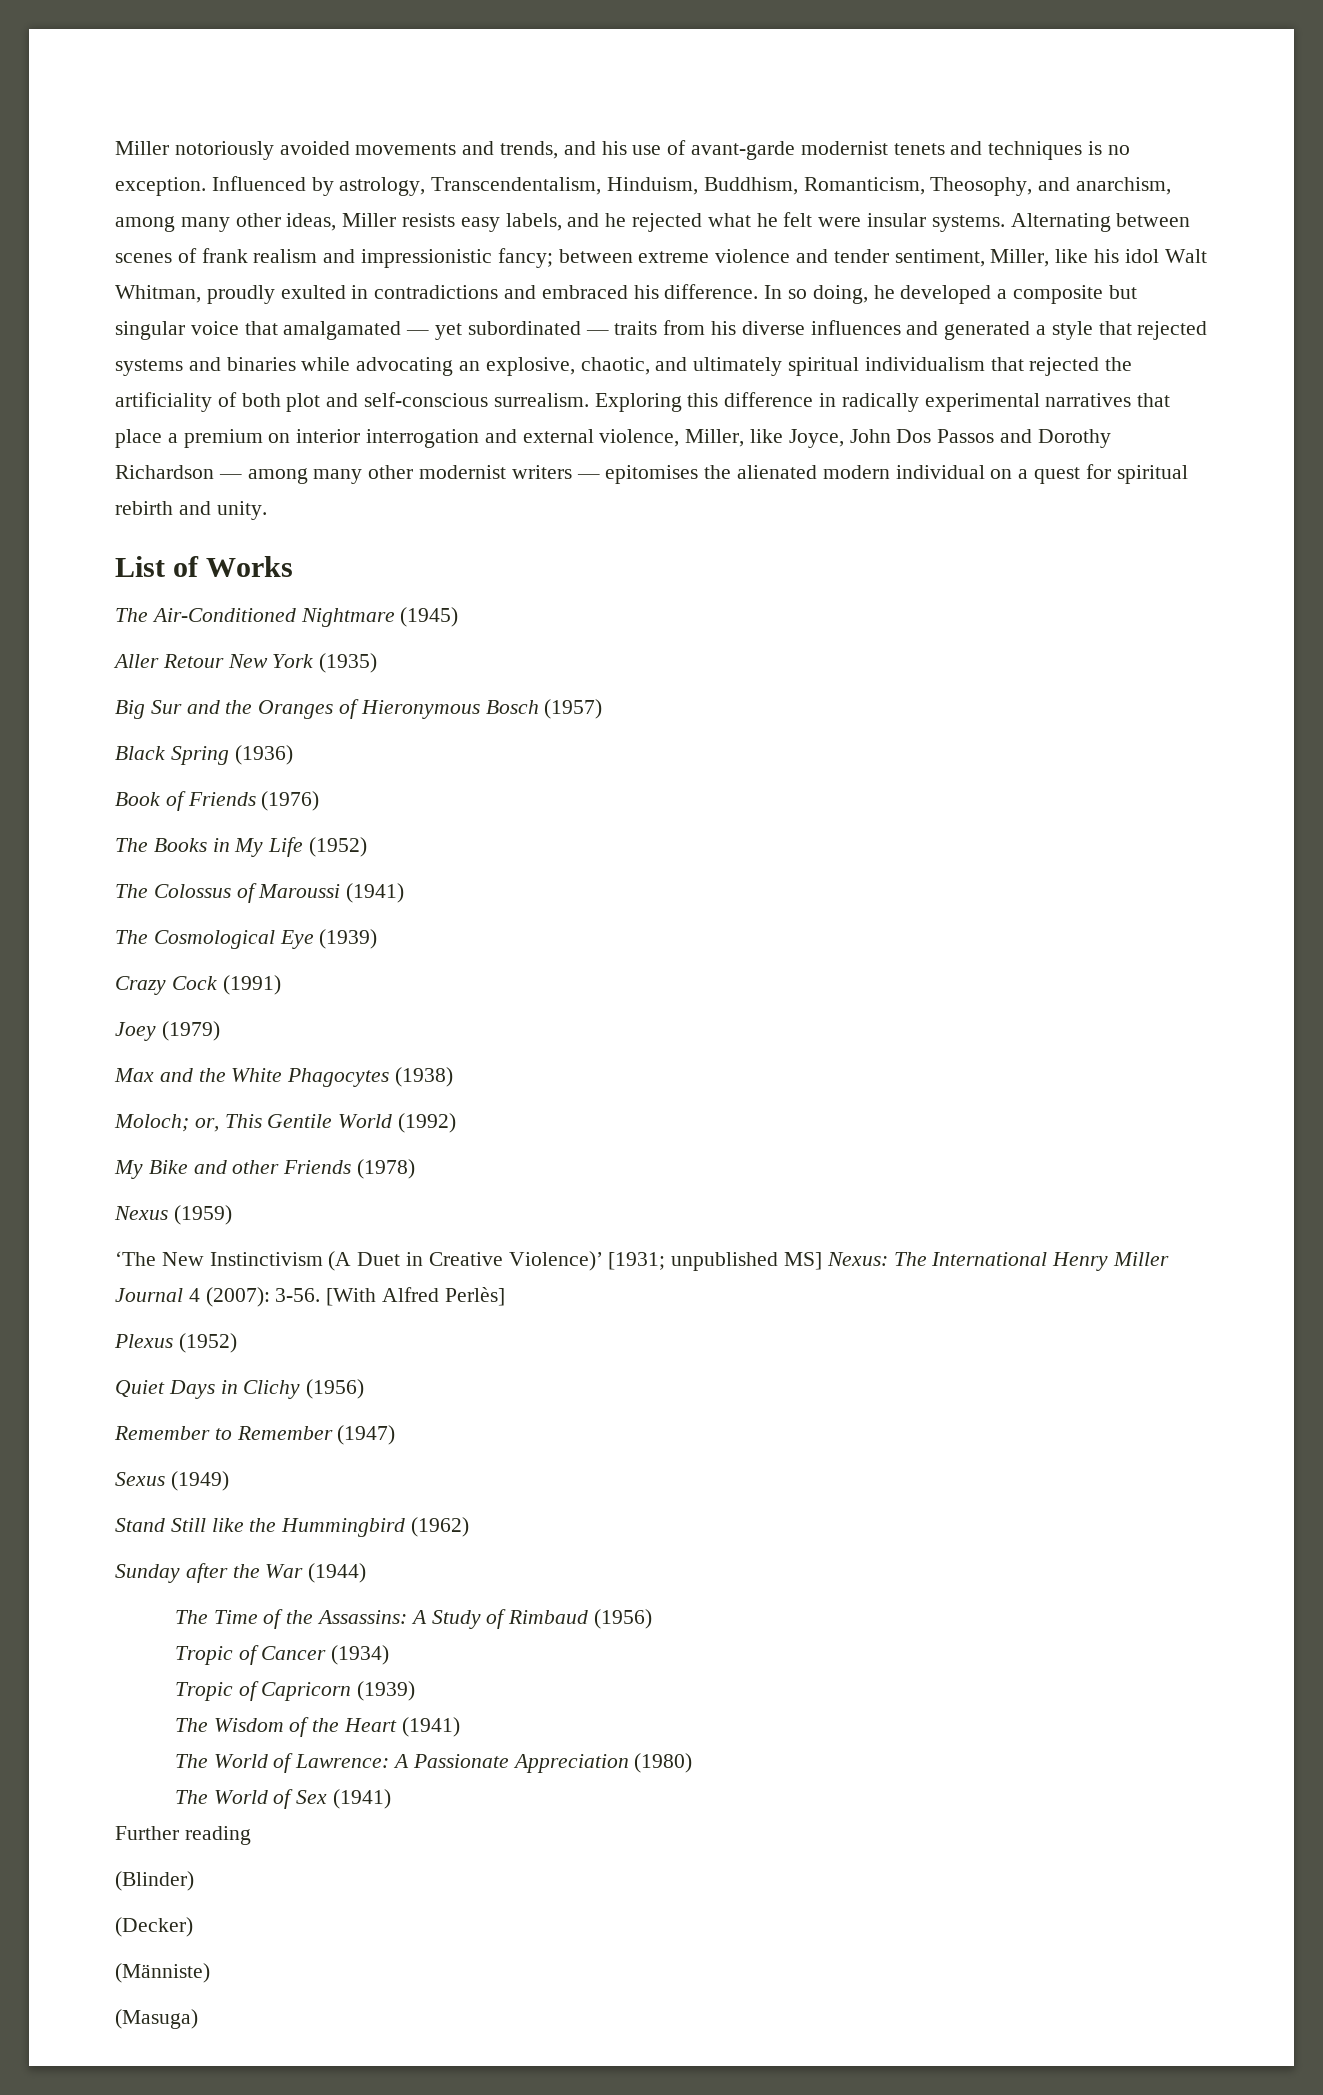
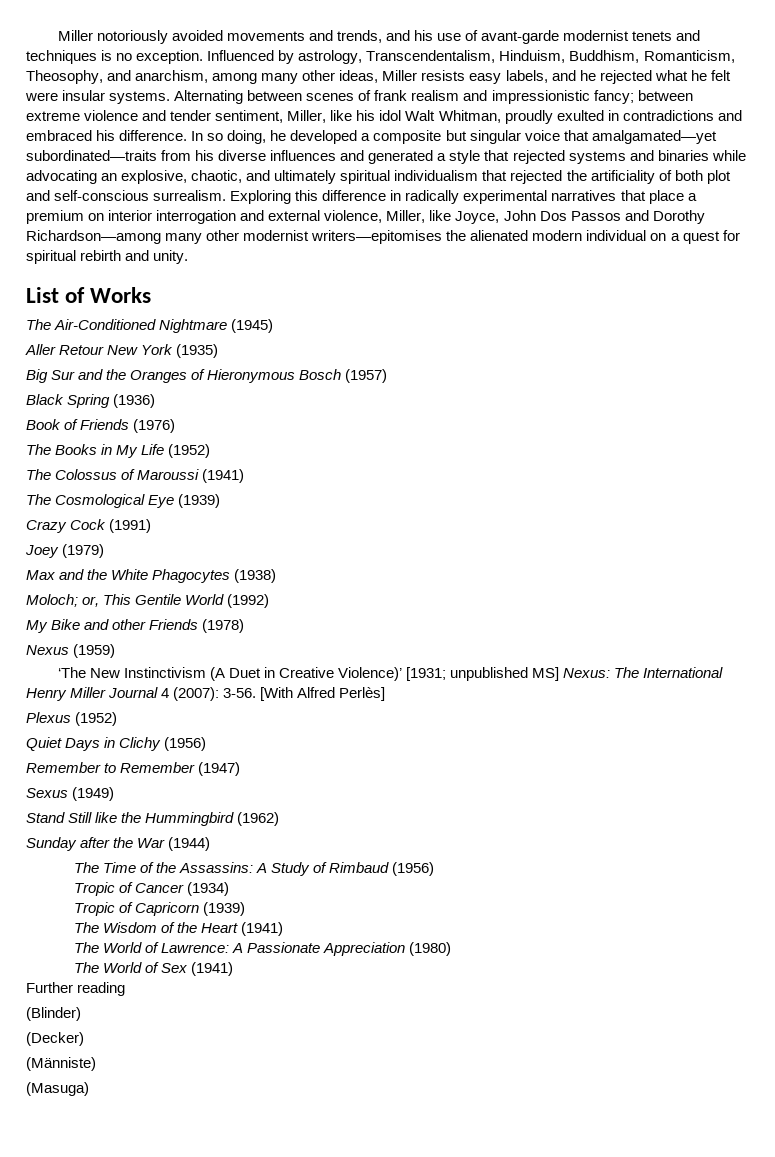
- In so doing, he developed a composite but singular voice that amalgamated — yet subordinated — traits from his diverse influences and generated a style that rejected systems and binaries while advocating an explosive, chaotic, and ultimately spiritual individualism that rejected the artificiality of both plot and self-conscious surrealism.
+ In so doing, he developed a composite but singular voice that amalgamated—yet subordinated—traits from his diverse influences and generated a style that rejected systems and binaries while advocating an explosive, chaotic, and ultimately spiritual individualism that rejected the artificiality of both plot and self-conscious surrealism.
- Exploring this difference in radically experimental narratives that place a premium on interior interrogation and external violence, Miller, like Joyce, John Dos Passos and Dorothy Richardson — among many other modernist writers — epitomises the alienated modern individual on a quest for spiritual rebirth and unity.
+ Exploring this difference in radically experimental narratives that place a premium on interior interrogation and external violence, Miller, like Joyce, John Dos Passos and Dorothy Richardson—among many other modernist writers—epitomises the alienated modern individual on a quest for spiritual rebirth and unity.

